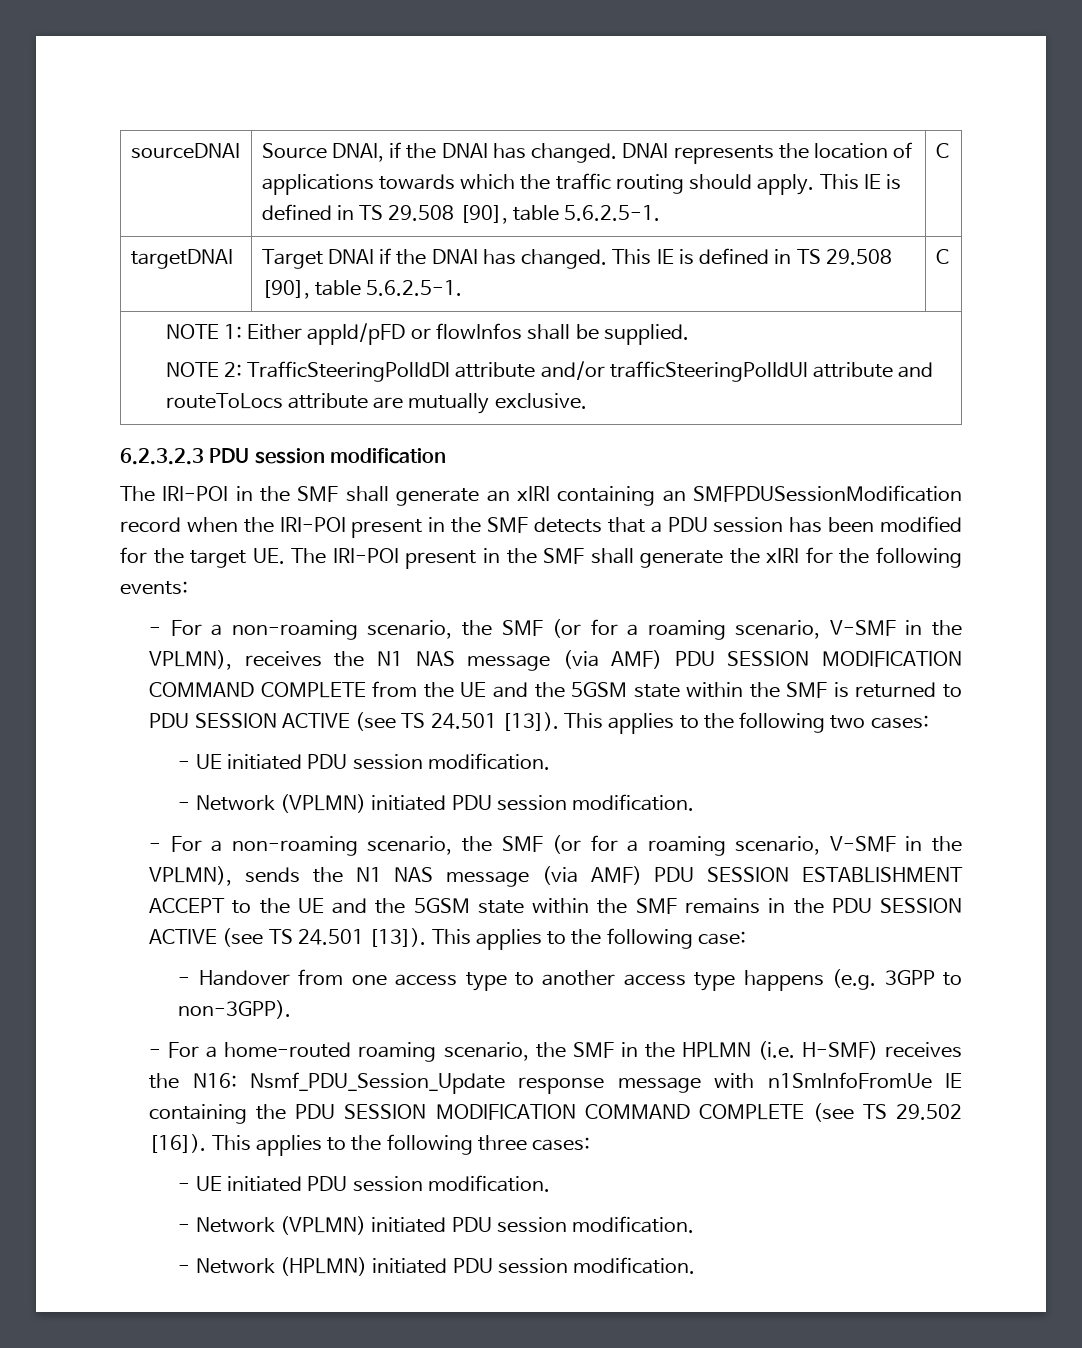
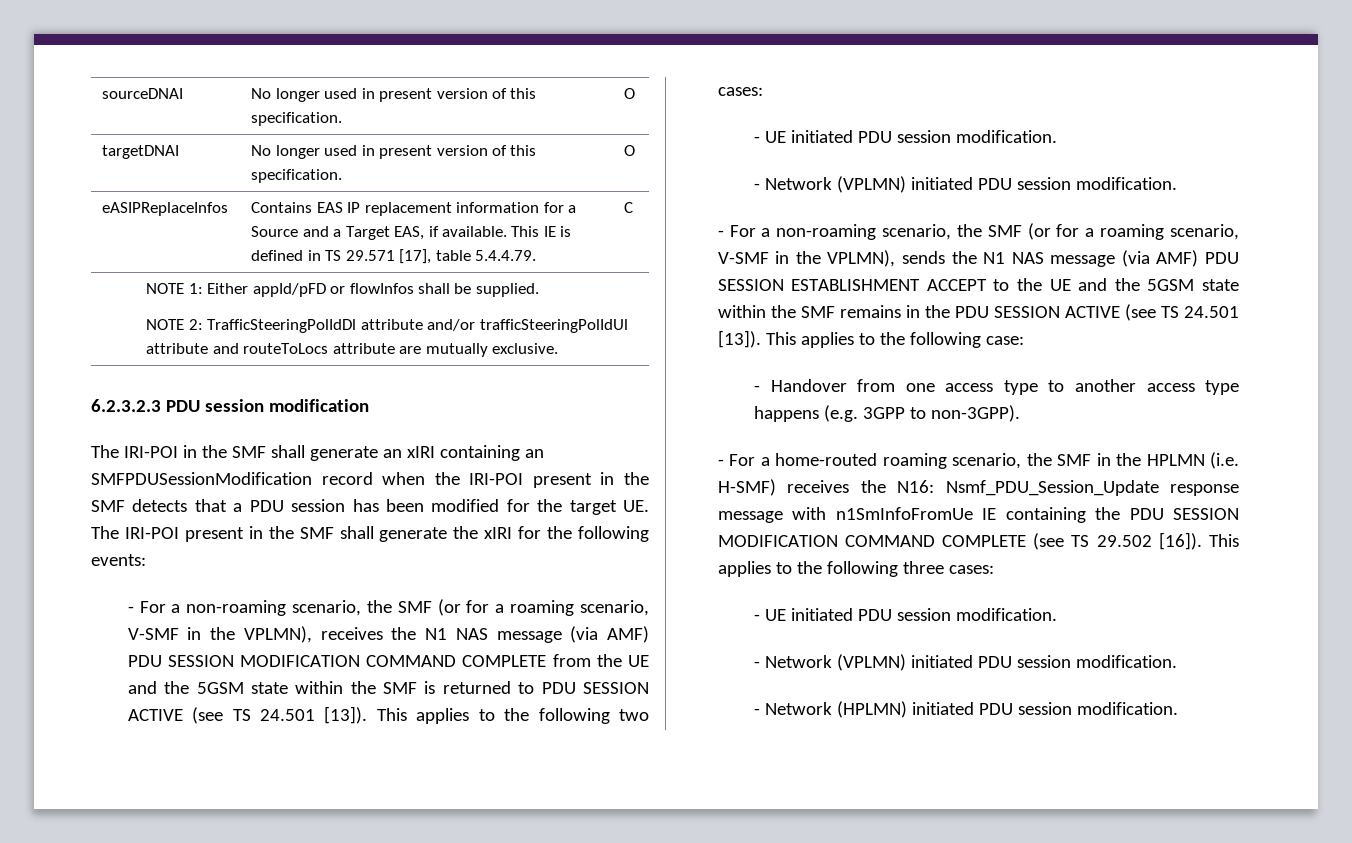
- sourceDNAI | Source DNAI, if the DNAI has changed. DNAI represents the location of applications towards which the traffic routing should apply. This IE is defined in TS 29.508 [90], table 5.6.2.5-1. | C
- targetDNAI | Target DNAI if the DNAI has changed. This IE is defined in TS 29.508 [90], table 5.6.2.5-1. | C
+ sourceDNAI | No longer used in present version of this specification. | O
+ targetDNAI | No longer used in present version of this specification. | O
+ eASIPReplaceInfos | Contains EAS IP replacement information for a Source and a Target EAS, if available. This IE is defined in TS 29.571 [17], table 5.4.4.79. | C

